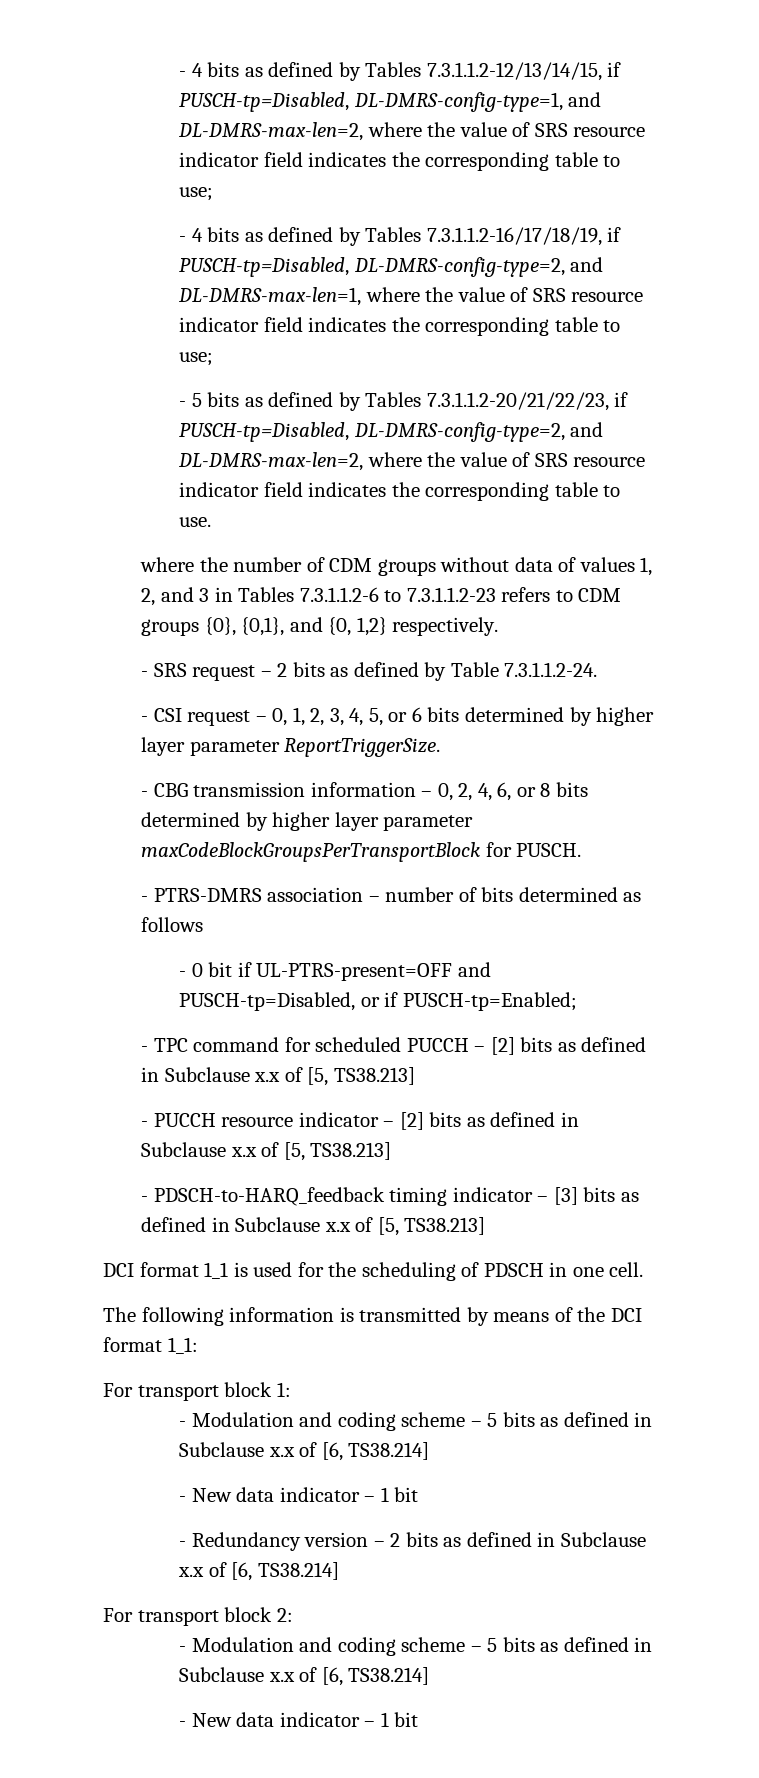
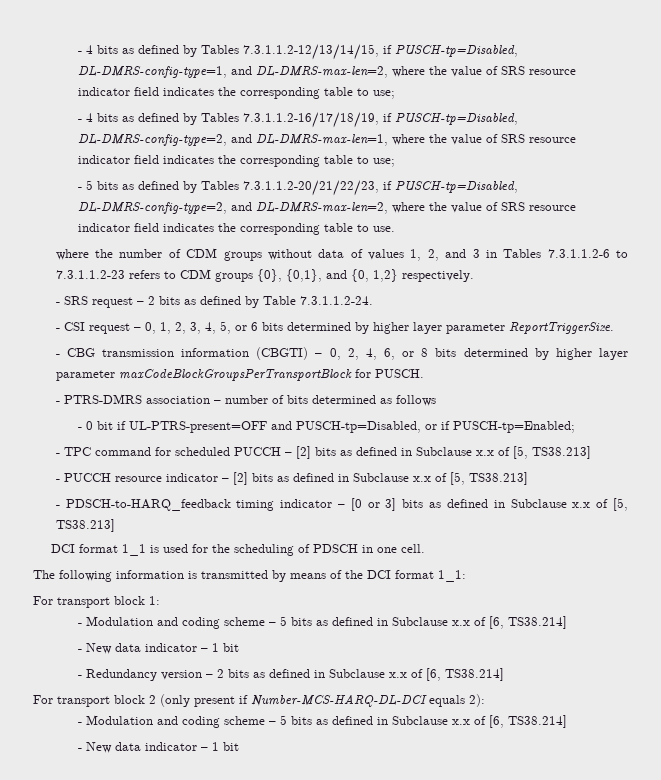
- - CBG transmission information – 0, 2, 4, 6, or 8 bits determined by higher layer parameter maxCodeBlockGroupsPerTransportBlock for PUSCH.
+ - CBG transmission information (CBGTI) – 0, 2, 4, 6, or 8 bits determined by higher layer parameter maxCodeBlockGroupsPerTransportBlock for PUSCH.
- - PDSCH-to-HARQ_feedback timing indicator – [3] bits as defined in Subclause x.x of [5, TS38.213]
+ - PDSCH-to-HARQ_feedback timing indicator – [0 or 3] bits as defined in Subclause x.x of [5, TS38.213]
- For transport block 2:
+ For transport block 2 (only present if Number-MCS-HARQ-DL-DCI equals 2):

